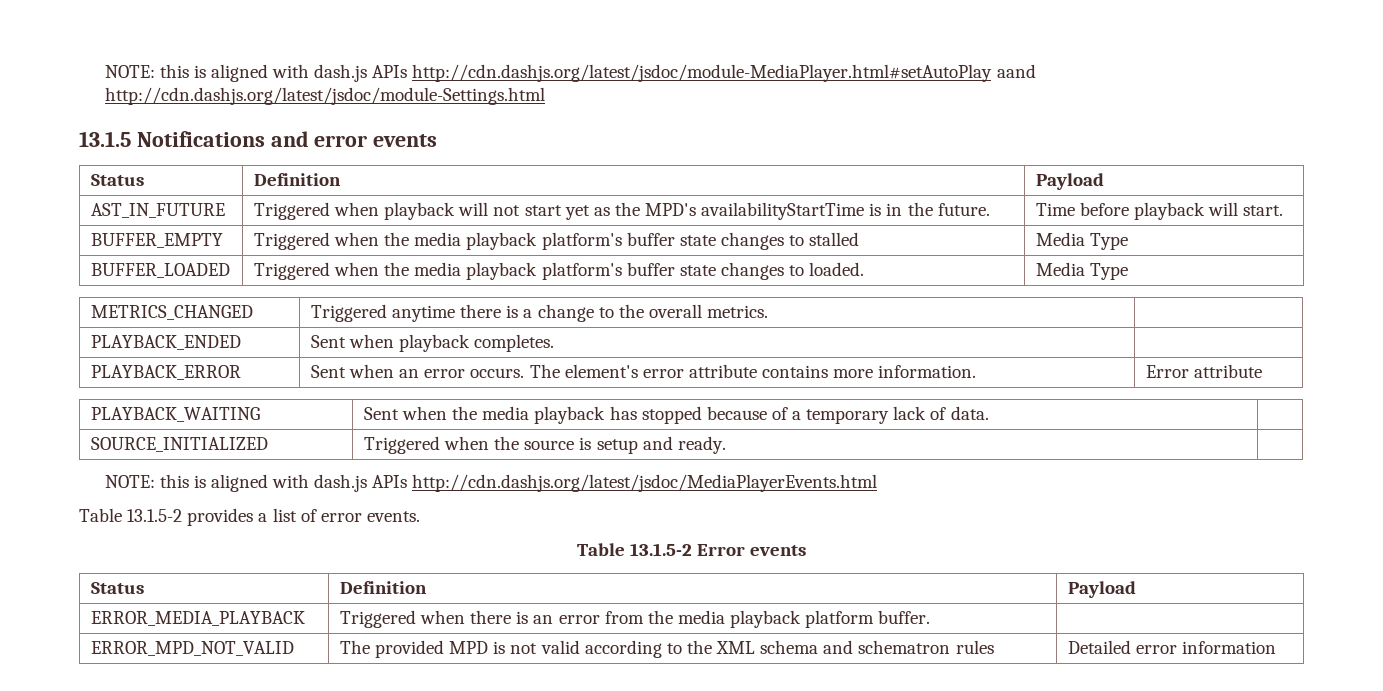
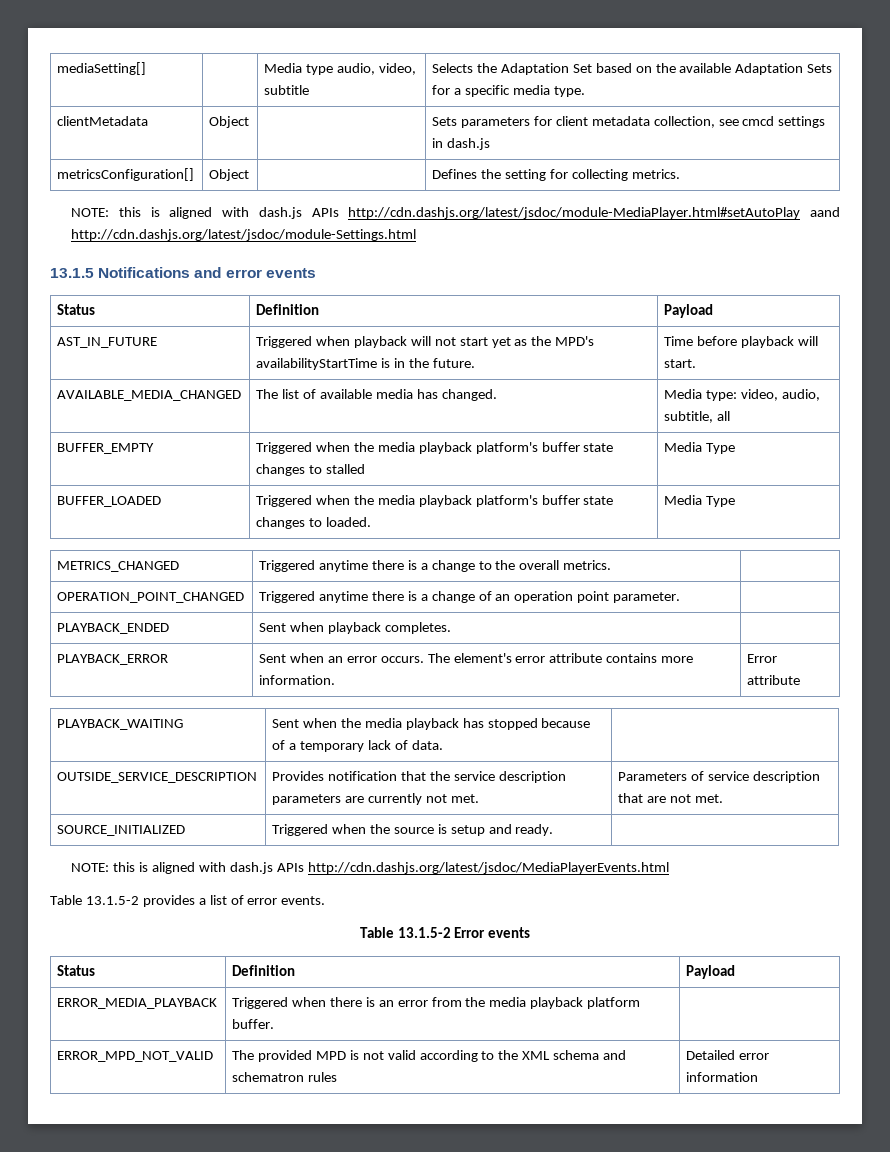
+ mediaSetting[] | | Media type audio, video, subtitle | Selects the Adaptation Set based on the available Adaptation Sets for a specific media type.
+ clientMetadata | Object | | Sets parameters for client metadata collection, see cmcd settings in dash.js
+ metricsConfiguration[] | Object | | Defines the setting for collecting metrics.
+ AVAILABLE_MEDIA_CHANGED | The list of available media has changed. | Media type: video, audio, subtitle, all
+ OPERATION_POINT_CHANGED | Triggered anytime there is a change of an operation point parameter. |
+ OUTSIDE_SERVICE_DESCRIPTION | Provides notification that the service description parameters are currently not met. | Parameters of service description that are not met.

